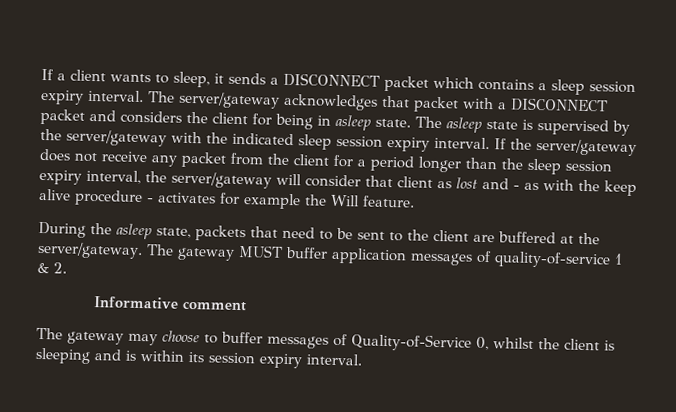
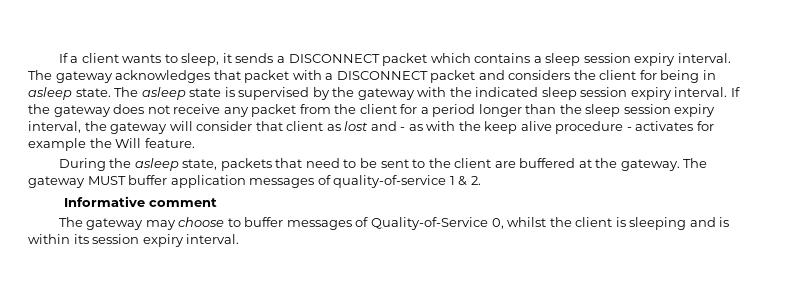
- The server/gateway acknowledges that packet with a DISCONNECT packet and considers the client for being in asleep state.
+ The gateway acknowledges that packet with a DISCONNECT packet and considers the client for being in asleep state.
- The asleep state is supervised by the server/gateway with the indicated sleep session expiry interval.
+ The asleep state is supervised by the gateway with the indicated sleep session expiry interval.
- If the server/gateway does not receive any packet from the client for a period longer than the sleep session expiry interval, the server/gateway will consider that client as lost and - as with the keep alive procedure - activates for example the Will feature.
+ If the gateway does not receive any packet from the client for a period longer than the sleep session expiry interval, the gateway will consider that client as lost and - as with the keep alive procedure - activates for example the Will feature.
- During the asleep state, packets that need to be sent to the client are buffered at the server/gateway.
+ During the asleep state, packets that need to be sent to the client are buffered at the gateway.

